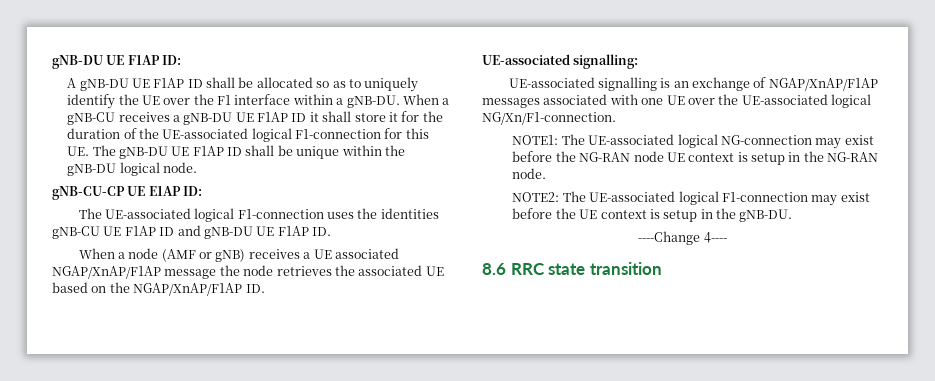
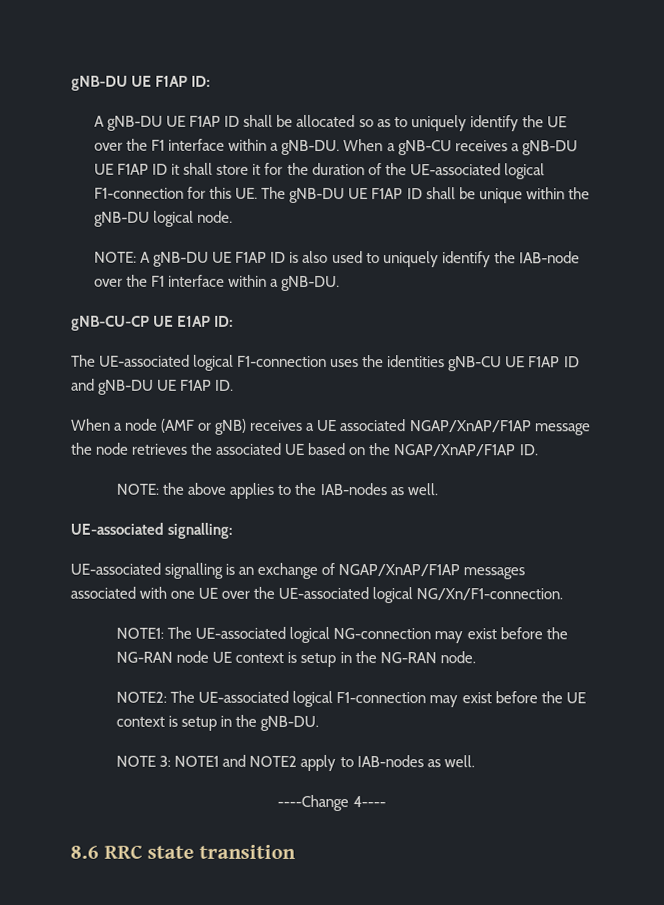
+ NOTE: A gNB-DU UE F1AP ID is also used to uniquely identify the IAB-node over the F1 interface within a gNB-DU.
+ NOTE: the above applies to the IAB-nodes as well.
+ NOTE 3: NOTE1 and NOTE2 apply to IAB-nodes as well.

